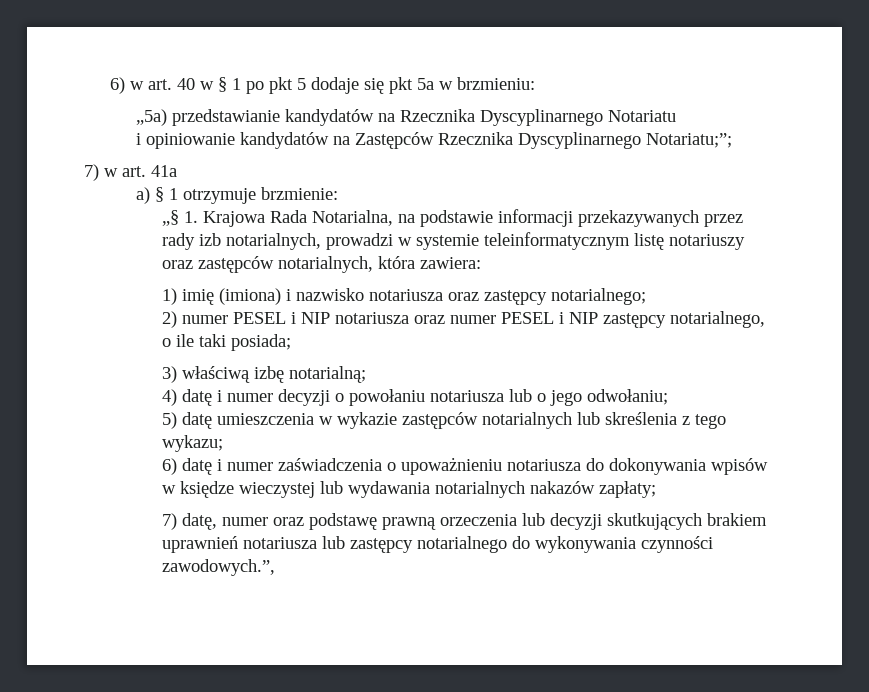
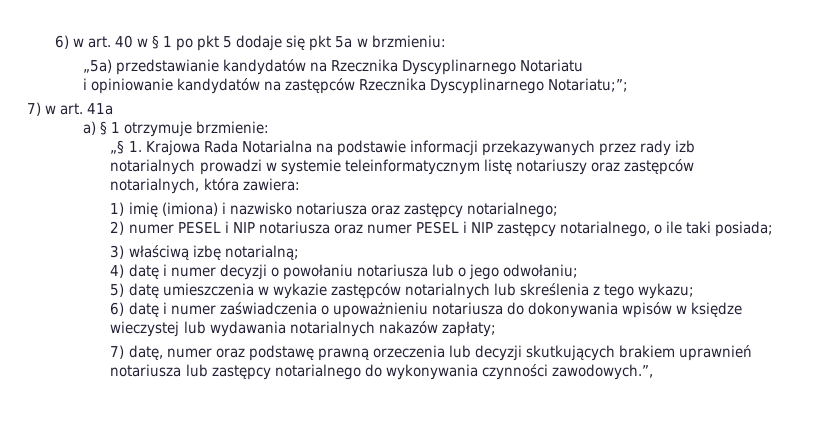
- i opiniowanie kandydatów na Zastępców Rzecznika Dyscyplinarnego Notariatu;”;
+ i opiniowanie kandydatów na zastępców Rzecznika Dyscyplinarnego Notariatu;”;
- „§ 1. Krajowa Rada Notarialna, na podstawie informacji przekazywanych przez rady izb notarialnych, prowadzi w systemie teleinformatycznym listę notariuszy oraz zastępców notarialnych, która zawiera:
+ „§ 1. Krajowa Rada Notarialna na podstawie informacji przekazywanych przez rady izb notarialnych prowadzi w systemie teleinformatycznym listę notariuszy oraz zastępców notarialnych, która zawiera:

